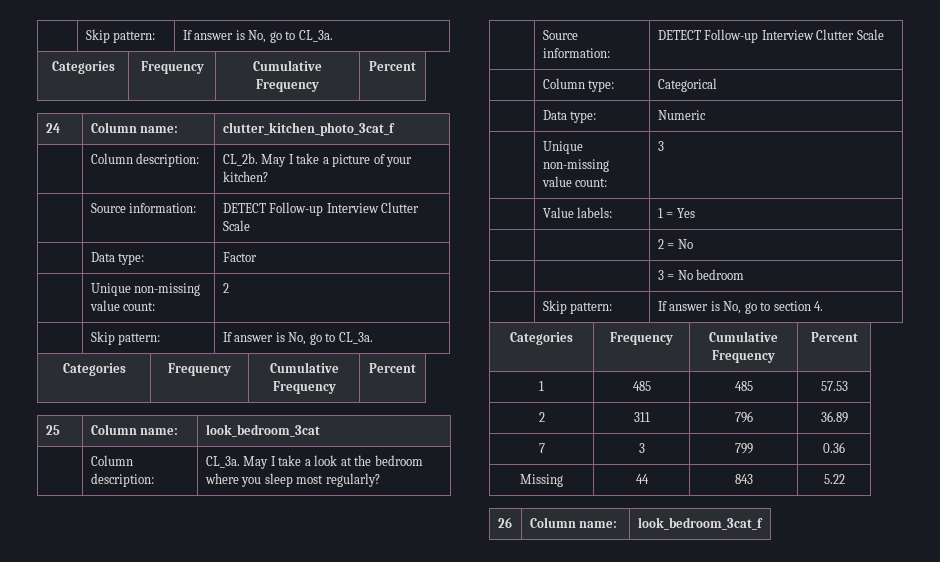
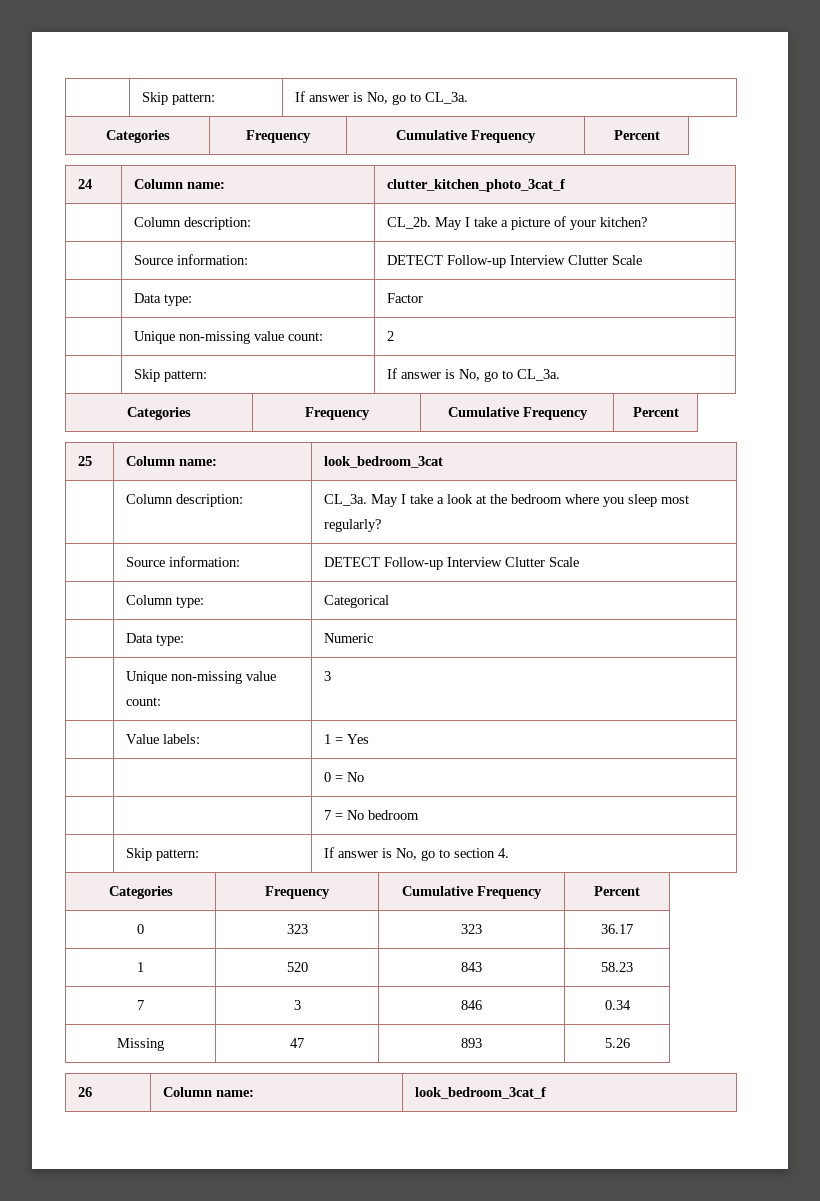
- | | 2 = No
+ | | 0 = No
- | | 3 = No bedroom
+ | | 7 = No bedroom
- 1 | 485 | 485 | 57.53
- 2 | 311 | 796 | 36.89
+ 0 | 323 | 323 | 36.17
+ 1 | 520 | 843 | 58.23
- 7 | 3 | 799 | 0.36
+ 7 | 3 | 846 | 0.34
- Missing | 44 | 843 | 5.22
+ Missing | 47 | 893 | 5.26

